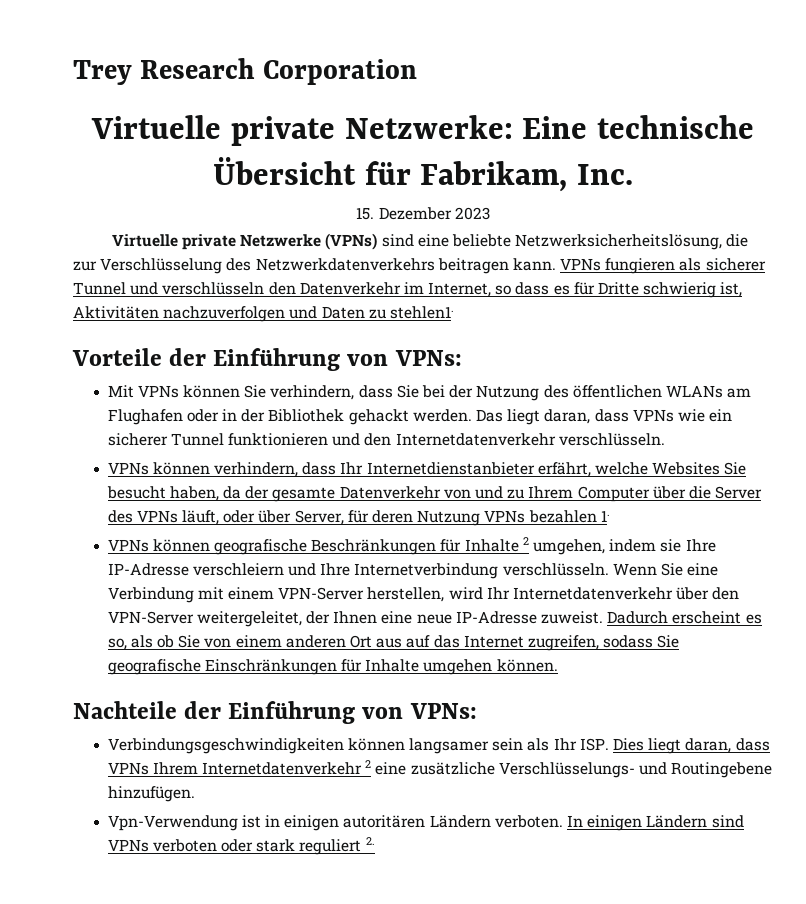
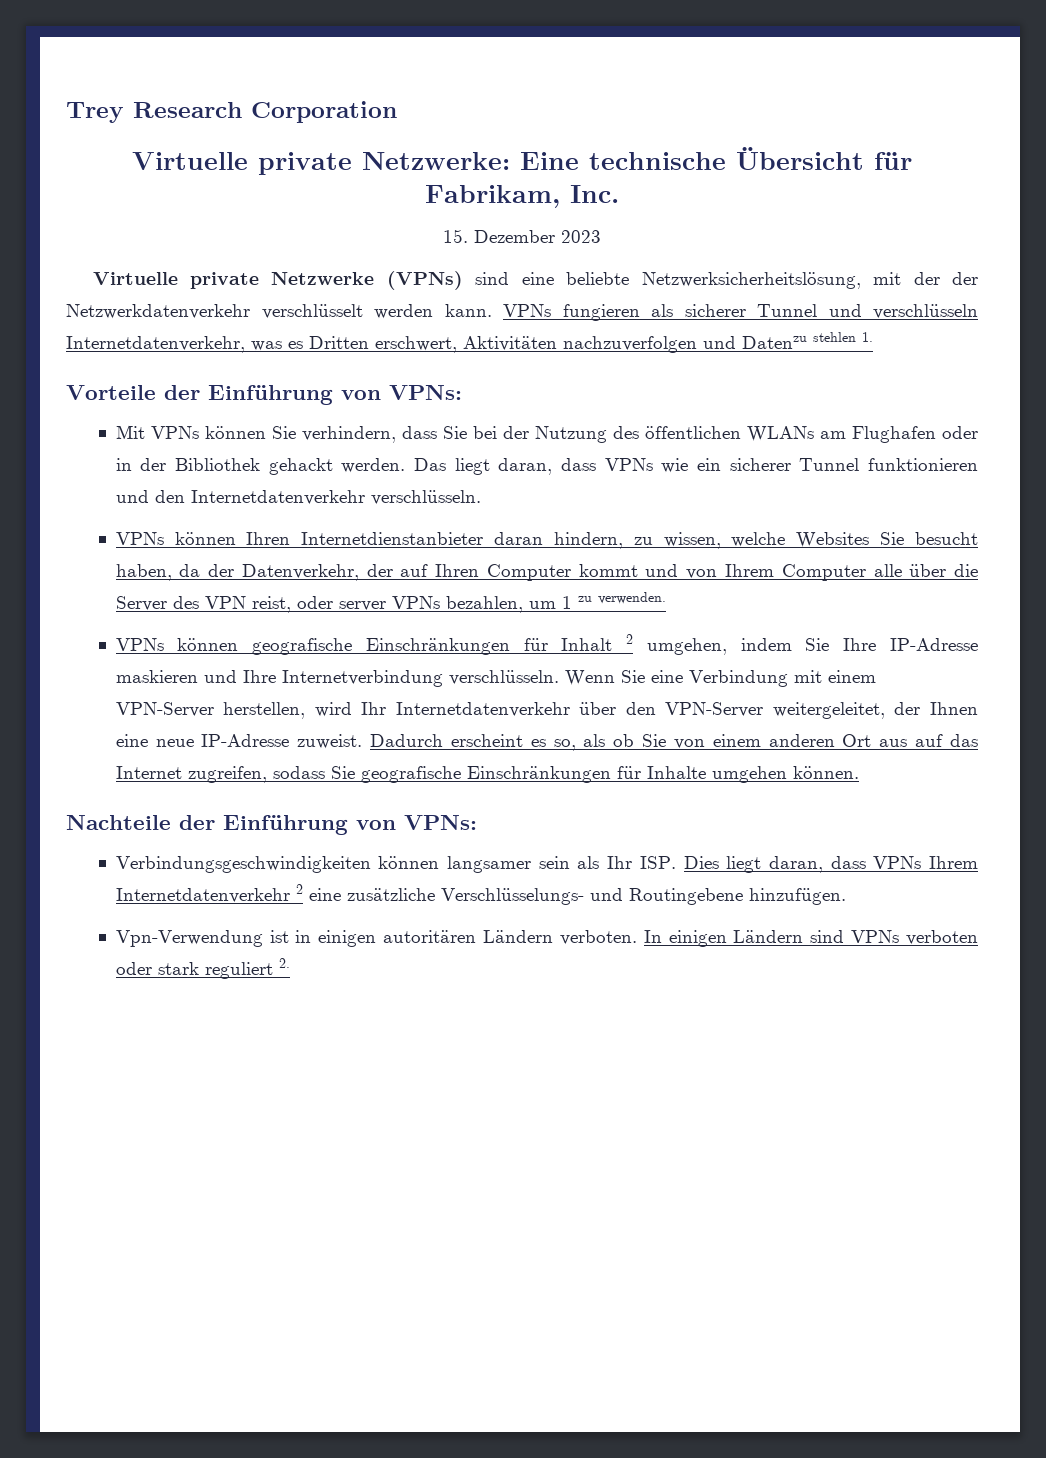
- Virtuelle private Netzwerke (VPNs) sind eine beliebte Netzwerksicherheitslösung, die zur Verschlüsselung des Netzwerkdatenverkehrs beitragen kann.
+ Virtuelle private Netzwerke (VPNs) sind eine beliebte Netzwerksicherheitslösung, mit der der Netzwerkdatenverkehr verschlüsselt werden kann.
- VPNs fungieren als sicherer Tunnel und verschlüsseln den Datenverkehr im Internet, so dass es für Dritte schwierig ist, Aktivitäten nachzuverfolgen und Daten zu stehlen1.
+ VPNs fungieren als sicherer Tunnel und verschlüsseln Internetdatenverkehr, was es Dritten erschwert, Aktivitäten nachzuverfolgen und Datenzu stehlen 1.
- VPNs können verhindern, dass Ihr Internetdienstanbieter erfährt, welche Websites Sie besucht haben, da der gesamte Datenverkehr von und zu Ihrem Computer über die Server des VPNs läuft, oder über Server, für deren Nutzung VPNs bezahlen 1.
+ VPNs können Ihren Internetdienstanbieter daran hindern, zu wissen, welche Websites Sie besucht haben, da der Datenverkehr, der auf Ihren Computer kommt und von Ihrem Computer alle über die Server des VPN reist, oder server VPNs bezahlen, um 1 zu verwenden.
- VPNs können geografische Beschränkungen für Inhalte 2 umgehen, indem sie Ihre IP-Adresse verschleiern und Ihre Internetverbindung verschlüsseln.
+ VPNs können geografische Einschränkungen für Inhalt 2 umgehen, indem Sie Ihre IP-Adresse maskieren und Ihre Internetverbindung verschlüsseln.

